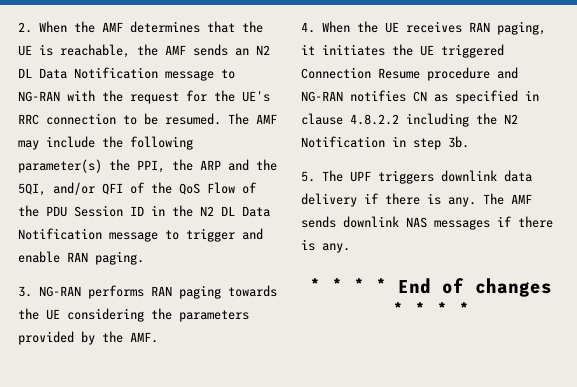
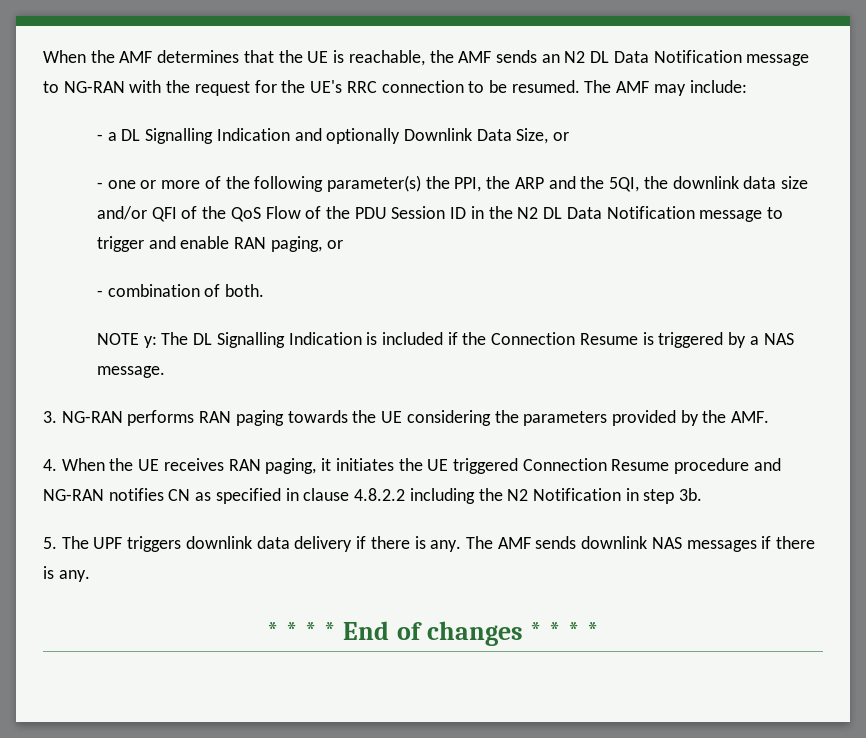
- 2. When the AMF determines that the UE is reachable, the AMF sends an N2 DL Data Notification message to NG-RAN with the request for the UE's RRC connection to be resumed.
+ When the AMF determines that the UE is reachable, the AMF sends an N2 DL Data Notification message to NG-RAN with the request for the UE's RRC connection to be resumed.
- The AMF may include the following parameter(s) the PPI, the ARP and the 5QI, and/or QFI of the QoS Flow of the PDU Session ID in the N2 DL Data Notification message to trigger and enable RAN paging.
+ The AMF may include:
+ - a DL Signalling Indication and optionally Downlink Data Size, or
+ - one or more of the following parameter(s) the PPI, the ARP and the 5QI, the downlink data size and/or QFI of the QoS Flow of the PDU Session ID in the N2 DL Data Notification message to trigger and enable RAN paging, or
+ - combination of both.
+ NOTE y: The DL Signalling Indication is included if the Connection Resume is triggered by a NAS message.

